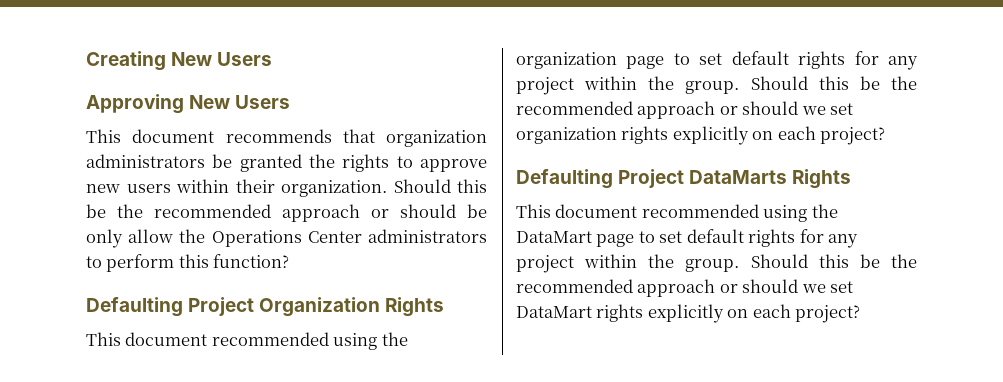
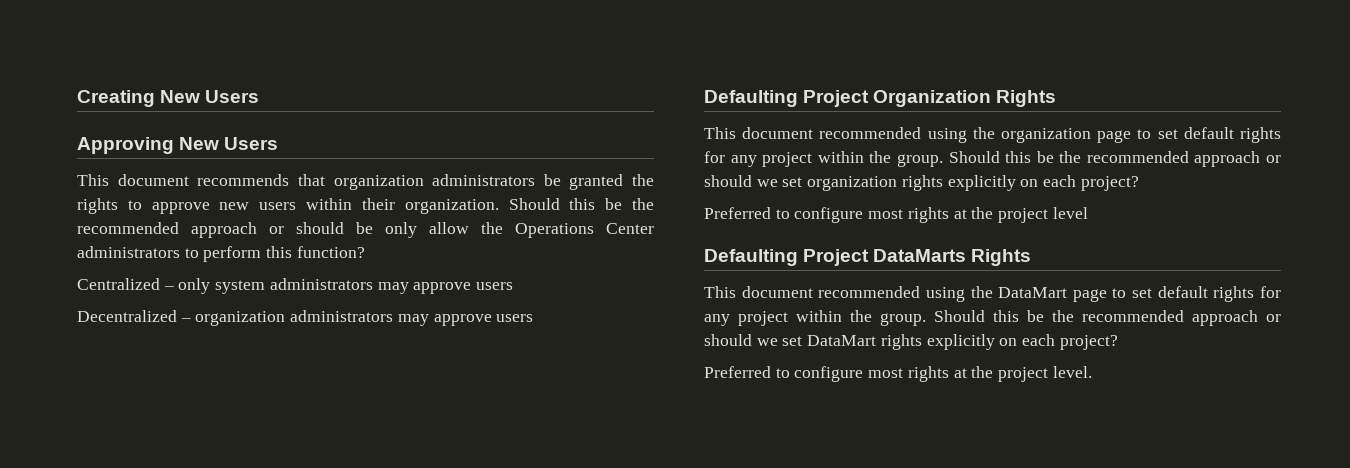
+ Centralized – only system administrators may approve users
+ Decentralized – organization administrators may approve users
+ Preferred to configure most rights at the project level
+ Preferred to configure most rights at the project level.

